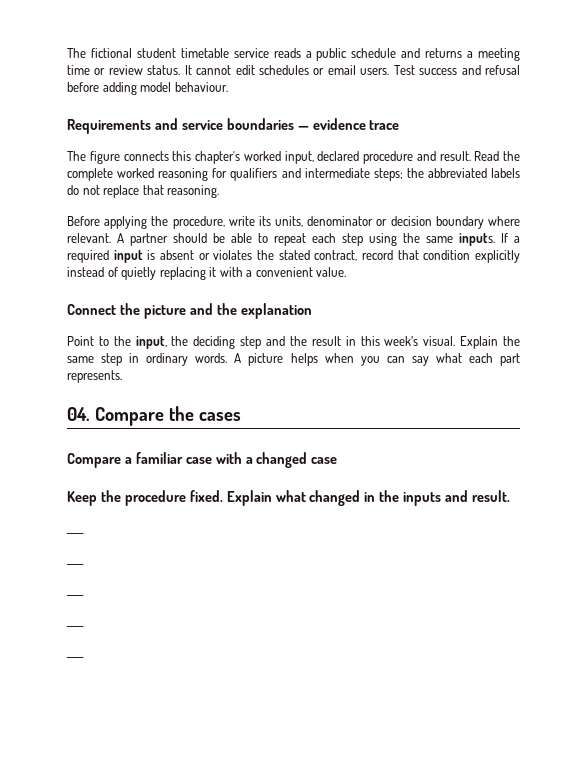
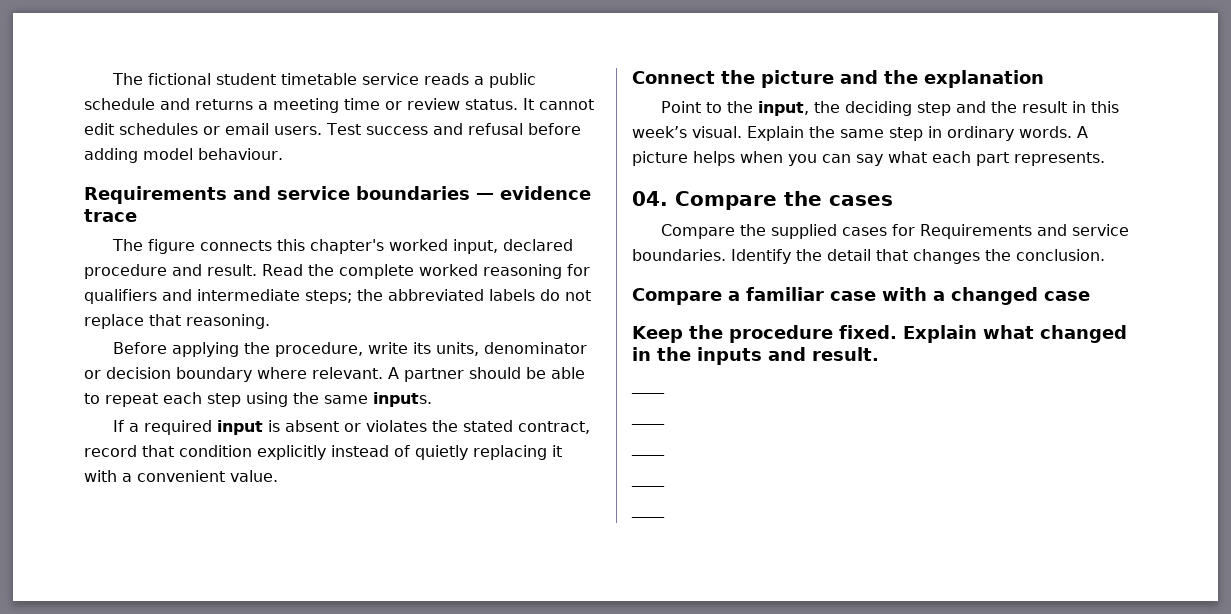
- A partner should be able to repeat each step using the same inputs. If a required input is absent or violates the stated contract, record that condition explicitly instead of quietly replacing it with a convenient value.
+ A partner should be able to repeat each step using the same inputs.
+ If a required input is absent or violates the stated contract, record that condition explicitly instead of quietly replacing it with a convenient value.
+ Compare the supplied cases for Requirements and service boundaries. Identify the detail that changes the conclusion.

